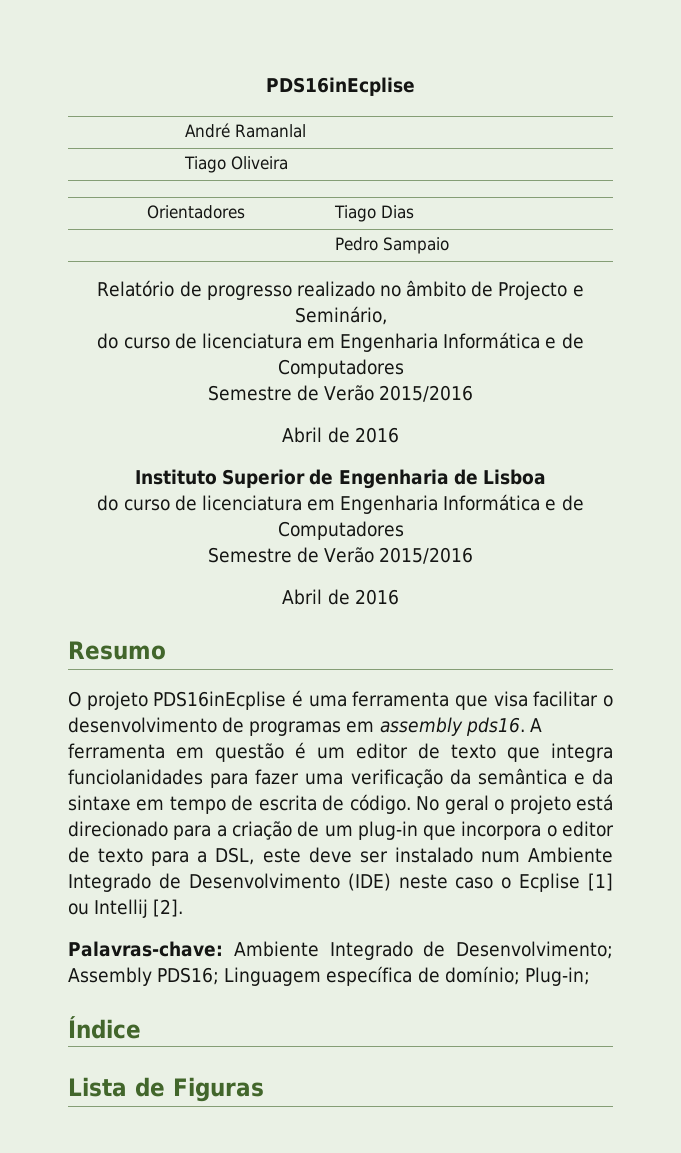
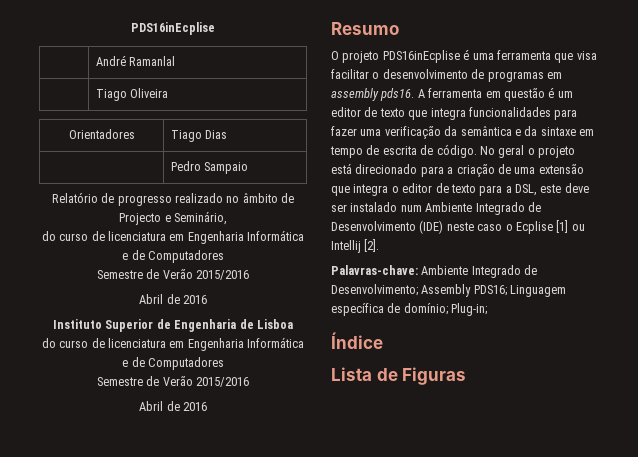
- A ferramenta em questão é um editor de texto que integra funciolanidades para fazer uma verificação da semântica e da sintaxe em tempo de escrita de código.
+ A ferramenta em questão é um editor de texto que integra funcionalidades para fazer uma verificação da semântica e da sintaxe em tempo de escrita de código.
- No geral o projeto está direcionado para a criação de um plug-in que incorpora o editor de texto para a DSL, este deve ser instalado num Ambiente Integrado de Desenvolvimento (IDE) neste caso o Ecplise [1] ou Intellij [2].
+ No geral o projeto está direcionado para a criação de uma extensão que integra o editor de texto para a DSL, este deve ser instalado num Ambiente Integrado de Desenvolvimento (IDE) neste caso o Ecplise [1] ou Intellij [2].

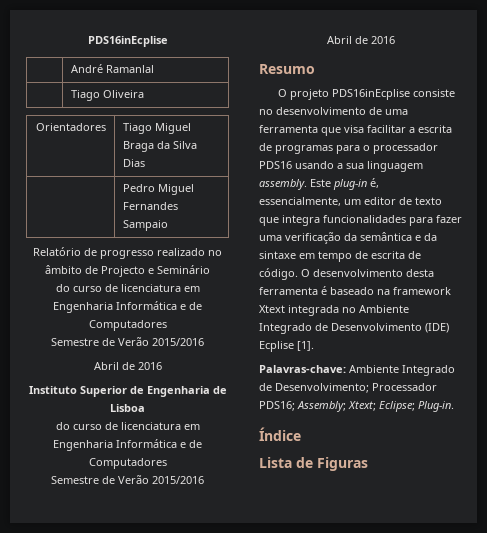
- Orientadores | Tiago Dias
+ Orientadores | Tiago Miguel Braga da Silva Dias
- | Pedro Sampaio
+ | Pedro Miguel Fernandes Sampaio
- Relatório de progresso realizado no âmbito de Projecto e Seminário,
+ Relatório de progresso realizado no âmbito de Projecto e Seminário
- O projeto PDS16inEcplise é uma ferramenta que visa facilitar o desenvolvimento de programas em assembly pds16. A ferramenta em questão é um editor de texto que integra funcionalidades para fazer uma verificação da semântica e da sintaxe em tempo de escrita de código.
+ O projeto PDS16inEcplise consiste no desenvolvimento de uma ferramenta que visa facilitar a escrita de programas para o processador PDS16 usando a sua linguagem assembly. Este plug-in é, essencialmente, um editor de texto que integra funcionalidades para fazer uma verificação da semântica e da sintaxe em tempo de escrita de código.
- No geral o projeto está direcionado para a criação de uma extensão que integra o editor de texto para a DSL, este deve ser instalado num Ambiente Integrado de Desenvolvimento (IDE) neste caso o Ecplise [1] ou Intellij [2].
+ O desenvolvimento desta ferramenta é baseado na framework Xtext integrada no Ambiente Integrado de Desenvolvimento (IDE) Ecplise [1].
- Palavras-chave: Ambiente Integrado de Desenvolvimento; Assembly PDS16; Linguagem específica de domínio; Plug-in;
+ Palavras-chave: Ambiente Integrado de Desenvolvimento; Processador PDS16; Assembly; Xtext; Eclipse; Plug-in.

